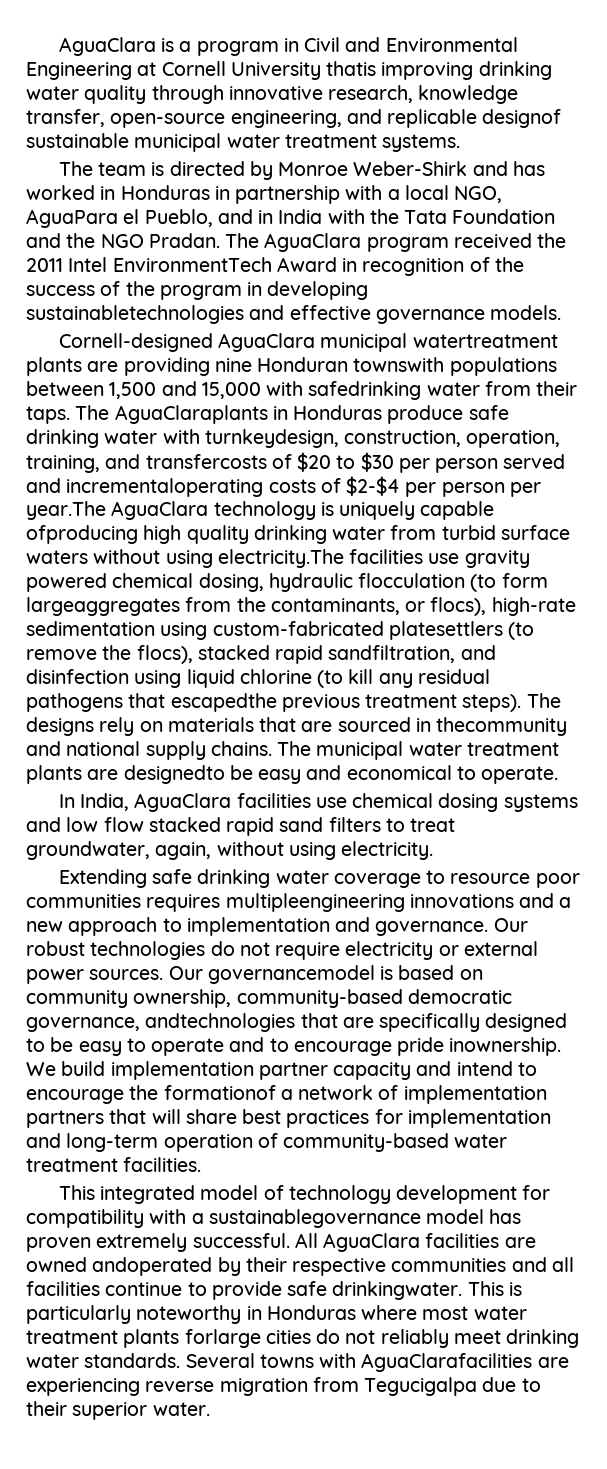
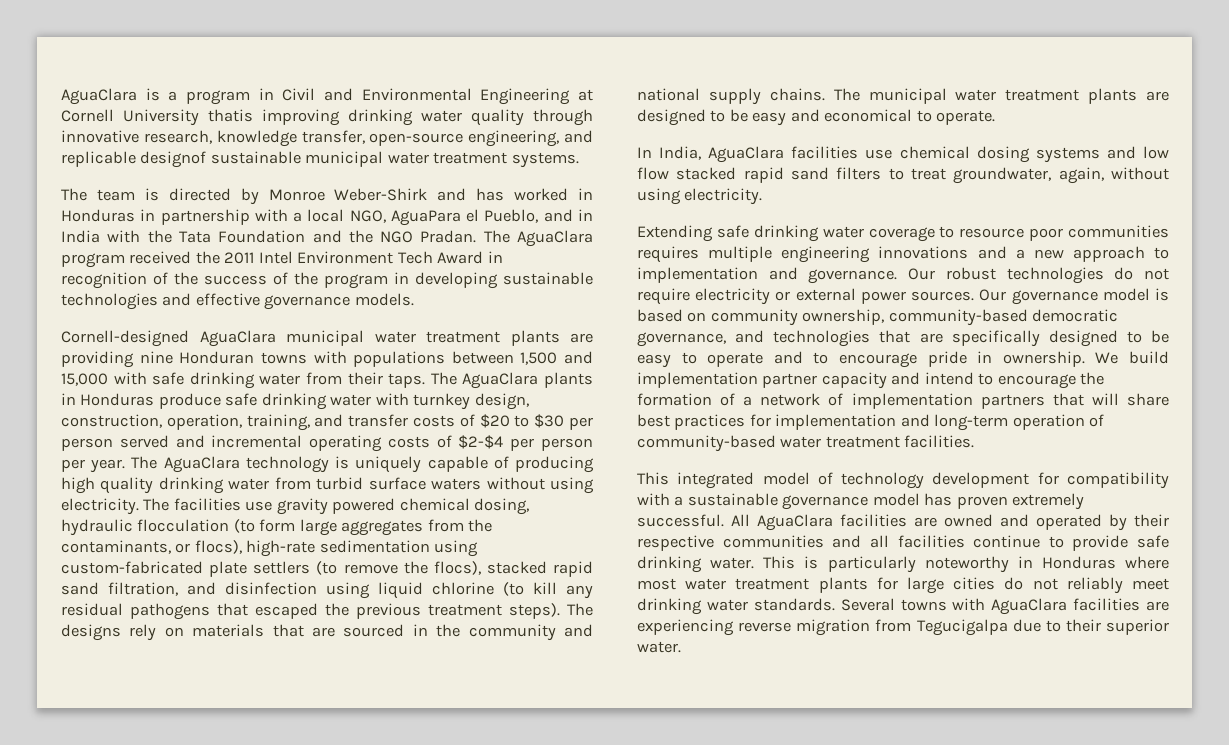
- The AguaClara program received the 2011 Intel EnvironmentTech Award in recognition of the success of the program in developing sustainabletechnologies and effective governance models.
+ The AguaClara program received the 2011 Intel Environment Tech Award in recognition of the success of the program in developing sustainable technologies and effective governance models.
- Cornell-designed AguaClara municipal watertreatment plants are providing nine Honduran townswith populations between 1,500 and 15,000 with safedrinking water from their taps.
+ Cornell-designed AguaClara municipal water treatment plants are providing nine Honduran towns with populations between 1,500 and 15,000 with safe drinking water from their taps.
- The AguaClaraplants in Honduras produce safe drinking water with turnkeydesign, construction, operation, training, and transfercosts of $20 to $30 per person served and incrementaloperating costs of $2-$4 per person per year.The AguaClara technology is uniquely capable ofproducing high quality drinking water from turbid surface waters without using electricity.The facilities use gravity powered chemical dosing, hydraulic flocculation (to form largeaggregates from the contaminants, or flocs), high-rate sedimentation using custom-fabricated platesettlers (to remove the flocs), stacked rapid sandfiltration, and disinfection using liquid chlorine (to kill any residual pathogens that escapedthe previous treatment steps).
+ The AguaClara plants in Honduras produce safe drinking water with turnkey design, construction, operation, training, and transfer costs of $20 to $30 per person served and incremental operating costs of $2-$4 per person per year. The AguaClara technology is uniquely capable of producing high quality drinking water from turbid surface waters without using electricity. The facilities use gravity powered chemical dosing, hydraulic flocculation (to form large aggregates from the contaminants, or flocs), high-rate sedimentation using custom-fabricated plate settlers (to remove the flocs), stacked rapid sand filtration, and disinfection using liquid chlorine (to kill any residual pathogens that escaped the previous treatment steps).
- The designs rely on materials that are sourced in thecommunity and national supply chains.
+ The designs rely on materials that are sourced in the community and national supply chains.
- The municipal water treatment plants are designedto be easy and economical to operate.
+ The municipal water treatment plants are designed to be easy and economical to operate.
- Extending safe drinking water coverage to resource poor communities requires multipleengineering innovations and a new approach to implementation and governance.
+ Extending safe drinking water coverage to resource poor communities requires multiple engineering innovations and a new approach to implementation and governance.
- Our governancemodel is based on community ownership, community-based democratic governance, andtechnologies that are specifically designed to be easy to operate and to encourage pride inownership.
+ Our governance model is based on community ownership, community-based democratic governance, and technologies that are specifically designed to be easy to operate and to encourage pride in ownership.
- We build implementation partner capacity and intend to encourage the formationof a network of implementation partners that will share best practices for implementation and long-term operation of community-based water treatment facilities.
+ We build implementation partner capacity and intend to encourage the formation of a network of implementation partners that will share best practices for implementation and long-term operation of community-based water treatment facilities.
- This integrated model of technology development for compatibility with a sustainablegovernance model has proven extremely successful.
+ This integrated model of technology development for compatibility with a sustainable governance model has proven extremely successful.
- All AguaClara facilities are owned andoperated by their respective communities and all facilities continue to provide safe drinkingwater.
+ All AguaClara facilities are owned and operated by their respective communities and all facilities continue to provide safe drinking water.
- This is particularly noteworthy in Honduras where most water treatment plants forlarge cities do not reliably meet drinking water standards.
+ This is particularly noteworthy in Honduras where most water treatment plants for large cities do not reliably meet drinking water standards.
- Several towns with AguaClarafacilities are experiencing reverse migration from Tegucigalpa due to their superior water.
+ Several towns with AguaClara facilities are experiencing reverse migration from Tegucigalpa due to their superior water.

